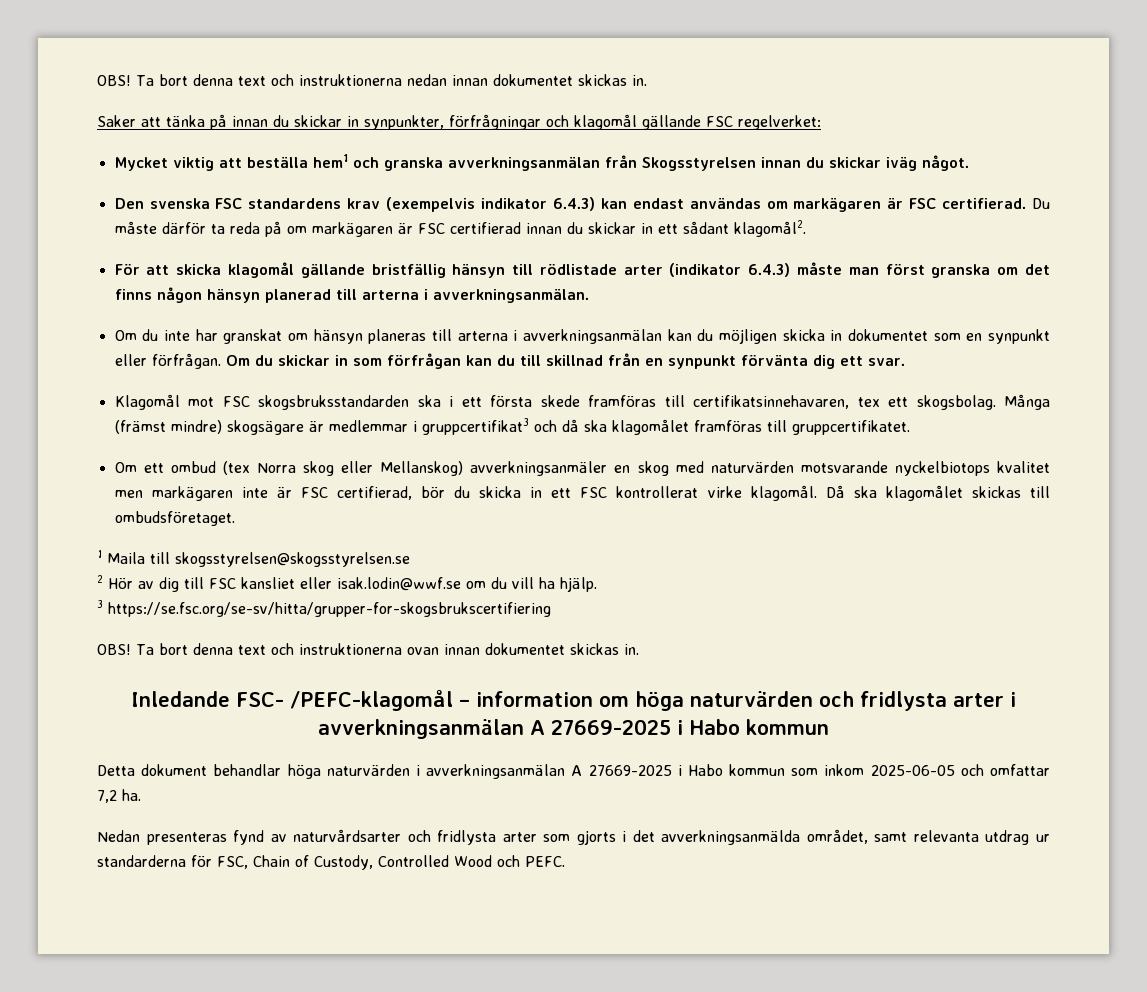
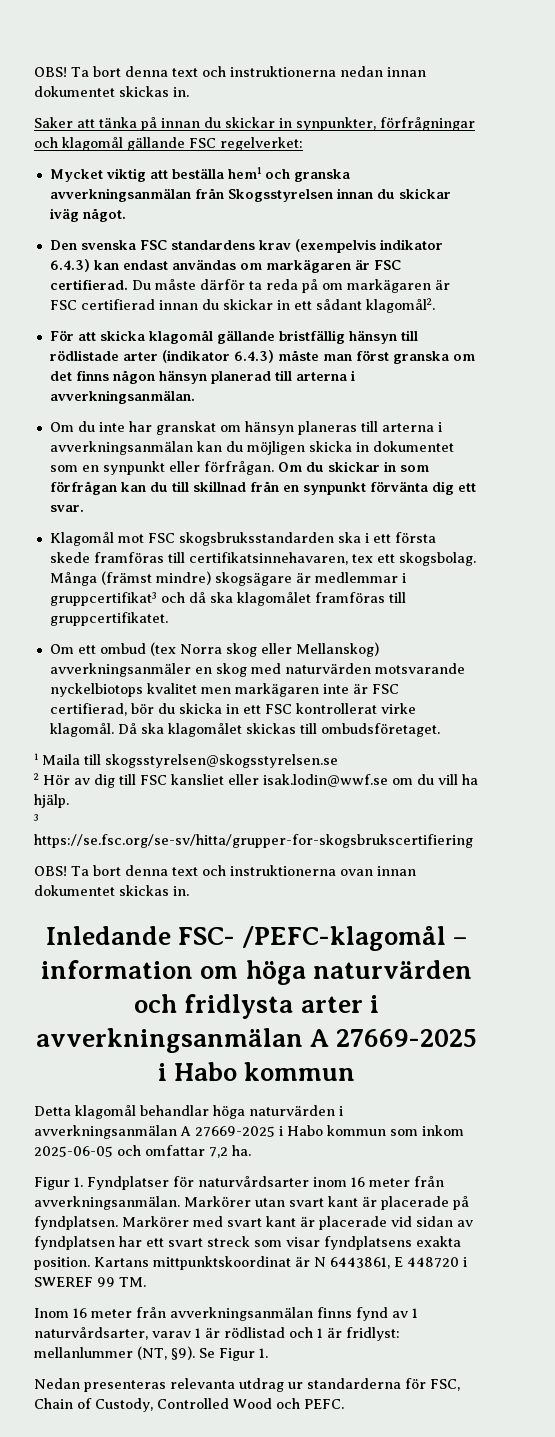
- Detta dokument behandlar höga naturvärden i avverkningsanmälan A 27669-2025 i Habo kommun som inkom 2025-06-05 och omfattar 7,2 ha.
+ Detta klagomål behandlar höga naturvärden i avverkningsanmälan A 27669-2025 i Habo kommun som inkom 2025-06-05 och omfattar 7,2 ha.
- Nedan presenteras fynd av naturvårdsarter och fridlysta arter som gjorts i det avverkningsanmälda området, samt relevanta utdrag ur standarderna för FSC, Chain of Custody, Controlled Wood och PEFC.
+ Figur 1. Fyndplatser för naturvårdsarter inom 16 meter från avverkningsanmälan. Markörer utan svart kant är placerade på fyndplatsen. Markörer med svart kant är placerade vid sidan av fyndplatsen har ett svart streck som visar fyndplatsens exakta position. Kartans mittpunktskoordinat är N 6443861, E 448720 i SWEREF 99 TM.
+ Inom 16 meter från avverkningsanmälan finns fynd av 1 naturvårdsarter, varav 1 är rödlistad och 1 är fridlyst: mellanlummer (NT, §9). Se Figur 1.
+ Nedan presenteras relevanta utdrag ur standarderna för FSC, Chain of Custody, Controlled Wood och PEFC.

